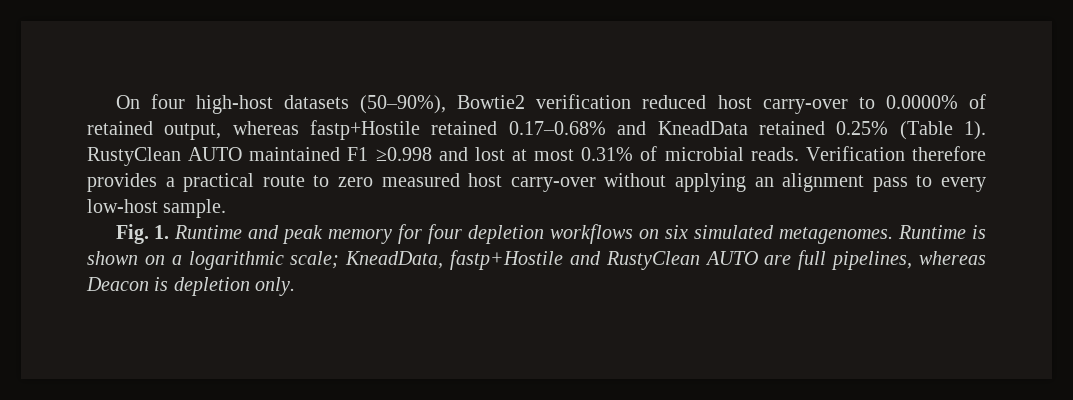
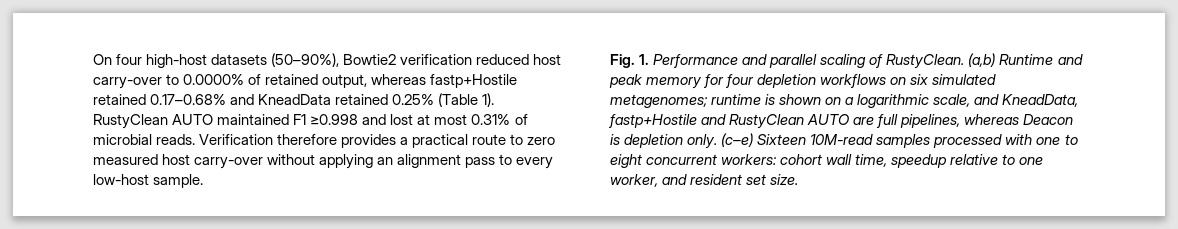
- Fig. 1. Runtime and peak memory for four depletion workflows on six simulated metagenomes. Runtime is shown on a logarithmic scale; KneadData, fastp+Hostile and RustyClean AUTO are full pipelines, whereas Deacon is depletion only.
+ Fig. 1. Performance and parallel scaling of RustyClean. (a,b) Runtime and peak memory for four depletion workflows on six simulated metagenomes; runtime is shown on a logarithmic scale, and KneadData, fastp+Hostile and RustyClean AUTO are full pipelines, whereas Deacon is depletion only.
+ (c–e) Sixteen 10M-read samples processed with one to eight concurrent workers: cohort wall time, speedup relative to one worker, and resident set size.

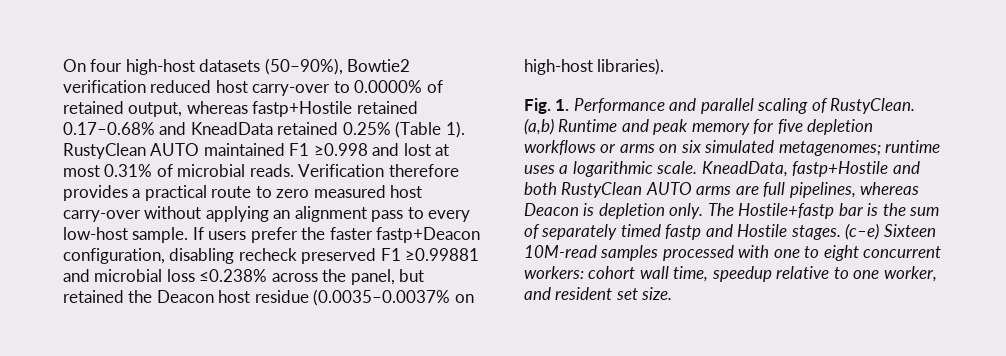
+ If users prefer the faster fastp+Deacon configuration, disabling recheck preserved F1 ≥0.99881 and microbial loss ≤0.238% across the panel, but retained the Deacon host residue (0.0035–0.0037% on high-host libraries).
- (a,b) Runtime and peak memory for four depletion workflows on six simulated metagenomes; runtime is shown on a logarithmic scale, and KneadData, fastp+Hostile and RustyClean AUTO are full pipelines, whereas Deacon is depletion only.
+ (a,b) Runtime and peak memory for five depletion workflows or arms on six simulated metagenomes; runtime uses a logarithmic scale. KneadData, fastp+Hostile and both RustyClean AUTO arms are full pipelines, whereas Deacon is depletion only.
+ The Hostile+fastp bar is the sum of separately timed fastp and Hostile stages.

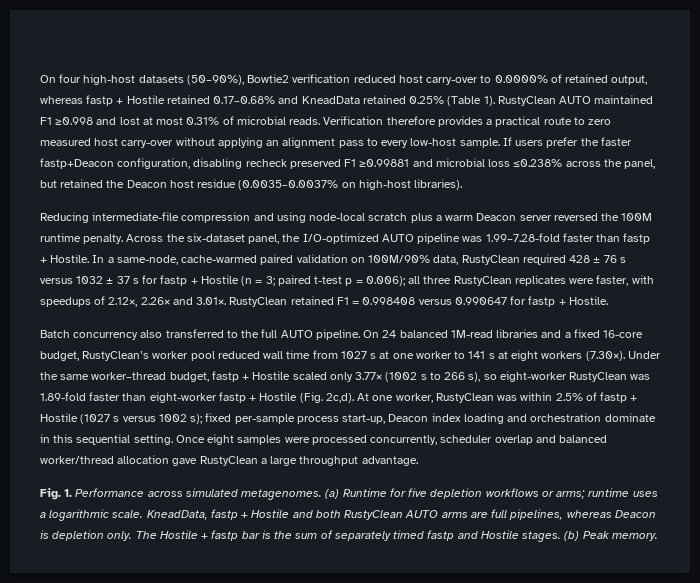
- On four high-host datasets (50–90%), Bowtie2 verification reduced host carry-over to 0.0000% of retained output, whereas fastp+Hostile retained 0.17–0.68% and KneadData retained 0.25% (Table 1).
+ On four high-host datasets (50–90%), Bowtie2 verification reduced host carry-over to 0.0000% of retained output, whereas fastp + Hostile retained 0.17–0.68% and KneadData retained 0.25% (Table 1).
- Fig. 1. Performance and parallel scaling of RustyClean. (a,b) Runtime and peak memory for five depletion workflows or arms on six simulated metagenomes; runtime uses a logarithmic scale.
+ Reducing intermediate-file compression and using node-local scratch plus a warm Deacon server reversed the 100M runtime penalty. Across the six-dataset panel, the I/O-optimized AUTO pipeline was 1.99–7.28-fold faster than fastp + Hostile. In a same-node, cache-warmed paired validation on 100M/90% data, RustyClean required 428 ± 76 s versus 1032 ± 37 s for fastp + Hostile (n = 3; paired t-test p = 0.006); all three RustyClean replicates were faster, with speedups of 2.12×, 2.26× and 3.01×. RustyClean retained F1 = 0.998408 versus 0.990647 for fastp + Hostile.
+ Batch concurrency also transferred to the full AUTO pipeline. On 24 balanced 1M-read libraries and a fixed 16-core budget, RustyClean’s worker pool reduced wall time from 1027 s at one worker to 141 s at eight workers (7.30×). Under the same worker–thread budget, fastp + Hostile scaled only 3.77× (1002 s to 266 s), so eight-worker RustyClean was 1.89-fold faster than eight-worker fastp + Hostile (Fig. 2c,d). At one worker, RustyClean was within 2.5% of fastp + Hostile (1027 s versus 1002 s); fixed per-sample process start-up, Deacon index loading and orchestration dominate in this sequential setting. Once eight samples were processed concurrently, scheduler overlap and balanced worker/thread allocation gave RustyClean a large throughput advantage.
+ Fig. 1. Performance across simulated metagenomes. (a) Runtime for five depletion workflows or arms; runtime uses a logarithmic scale.
- KneadData, fastp+Hostile and both RustyClean AUTO arms are full pipelines, whereas Deacon is depletion only.
+ KneadData, fastp + Hostile and both RustyClean AUTO arms are full pipelines, whereas Deacon is depletion only.
- The Hostile+fastp bar is the sum of separately timed fastp and Hostile stages.
+ The Hostile + fastp bar is the sum of separately timed fastp and Hostile stages.
- (c–e) Sixteen 10M-read samples processed with one to eight concurrent workers: cohort wall time, speedup relative to one worker, and resident set size.
+ (b) Peak memory.

